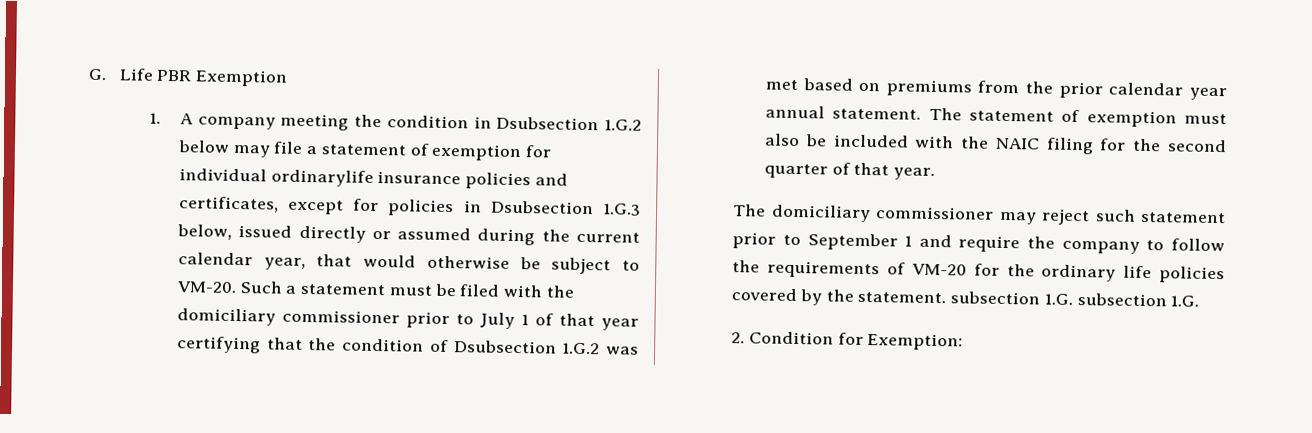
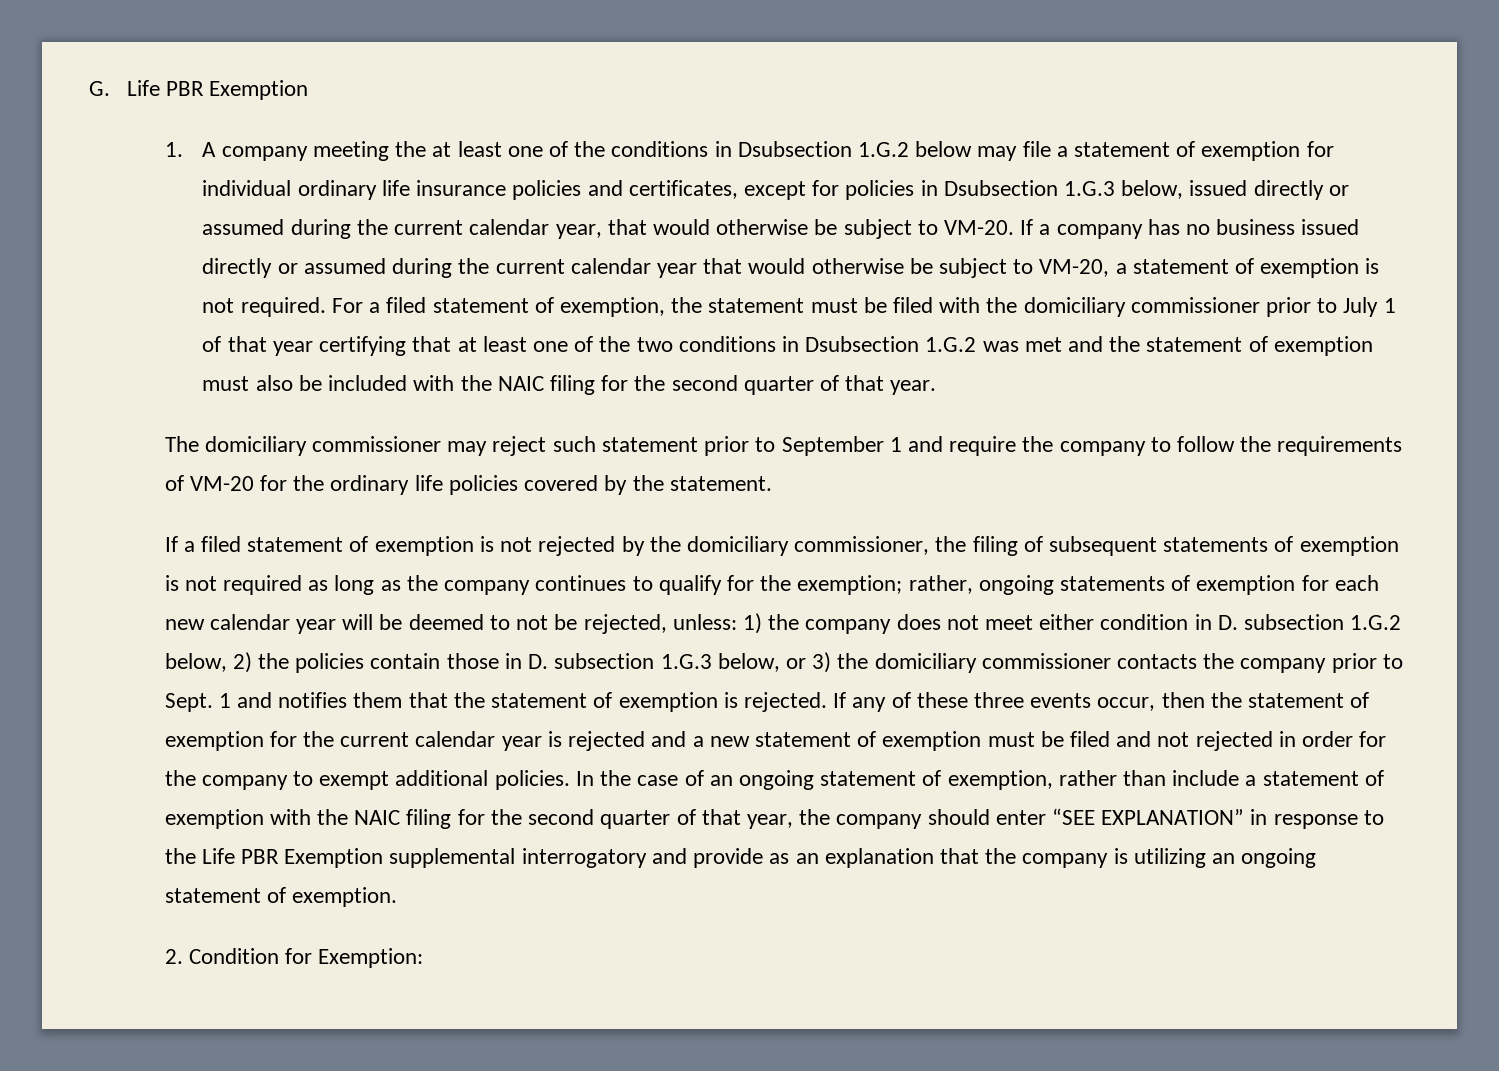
- 1. A company meeting the condition in Dsubsection 1.G.2 below may file a statement of exemption for individual ordinarylife insurance policies and certificates, except for policies in Dsubsection 1.G.3 below, issued directly or assumed during the current calendar year, that would otherwise be subject to VM-20.
+ 1. A company meeting the at least one of the conditions in Dsubsection 1.G.2 below may file a statement of exemption for individual ordinary life insurance policies and certificates, except for policies in Dsubsection 1.G.3 below, issued directly or assumed during the current calendar year, that would otherwise be subject to VM-20.
- Such a statement must be filed with the domiciliary commissioner prior to July 1 of that year certifying that the condition of Dsubsection 1.G.2 was met based on premiums from the prior calendar year annual statement. The statement of exemption must also be included with the NAIC filing for the second quarter of that year.
+ If a company has no business issued directly or assumed during the current calendar year that would otherwise be subject to VM-20, a statement of exemption is not required. For a filed statement of exemption, the statement must be filed with the domiciliary commissioner prior to July 1 of that year certifying that at least one of the two conditions in Dsubsection 1.G.2 was met and the statement of exemption must also be included with the NAIC filing for the second quarter of that year.
- The domiciliary commissioner may reject such statement prior to September 1 and require the company to follow the requirements of VM-20 for the ordinary life policies covered by the statement. subsection 1.G. subsection 1.G.
+ The domiciliary commissioner may reject such statement prior to September 1 and require the company to follow the requirements of VM-20 for the ordinary life policies covered by the statement.
+ If a filed statement of exemption is not rejected by the domiciliary commissioner, the filing of subsequent statements of exemption is not required as long as the company continues to qualify for the exemption; rather, ongoing statements of exemption for each new calendar year will be deemed to not be rejected, unless: 1) the company does not meet either condition in D. subsection 1.G.2 below, 2) the policies contain those in D. subsection 1.G.3 below, or 3) the domiciliary commissioner contacts the company prior to Sept. 1 and notifies them that the statement of exemption is rejected. If any of these three events occur, then the statement of exemption for the current calendar year is rejected and a new statement of exemption must be filed and not rejected in order for the company to exempt additional policies. In the case of an ongoing statement of exemption, rather than include a statement of exemption with the NAIC filing for the second quarter of that year, the company should enter “SEE EXPLANATION” in response to the Life PBR Exemption supplemental interrogatory and provide as an explanation that the company is utilizing an ongoing statement of exemption.

